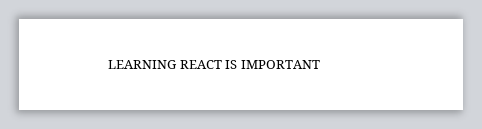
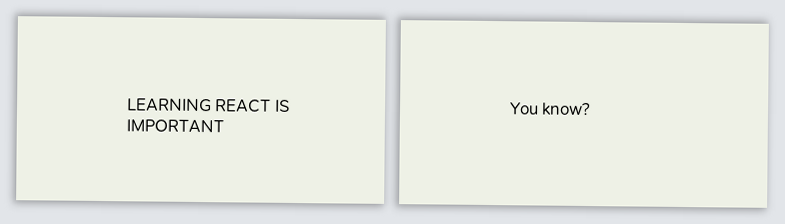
+ You know?

